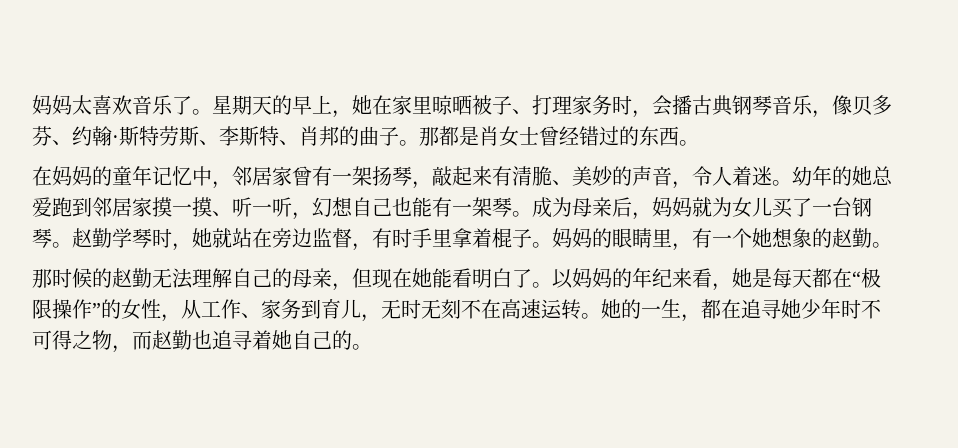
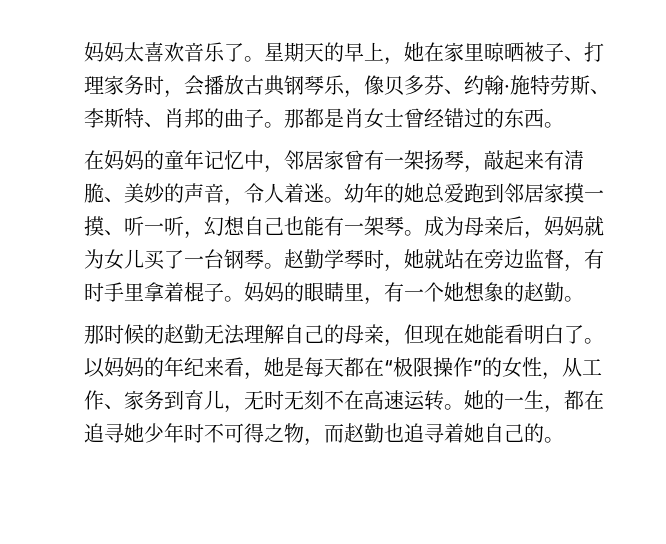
- 星期天的早上，她在家里晾晒被子、打理家务时，会播古典钢琴音乐，像贝多芬、约翰·斯特劳斯、李斯特、肖邦的曲子。
+ 星期天的早上，她在家里晾晒被子、打理家务时，会播放古典钢琴乐，像贝多芬、约翰·施特劳斯、李斯特、肖邦的曲子。

